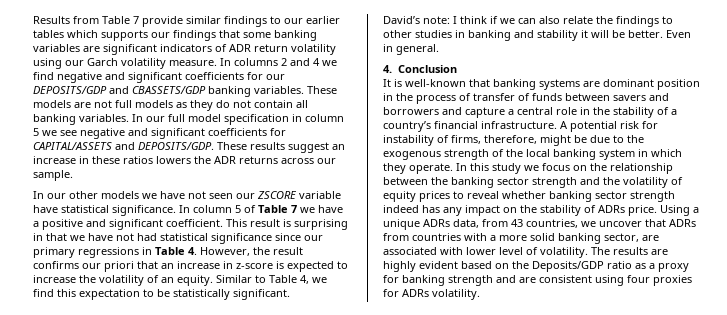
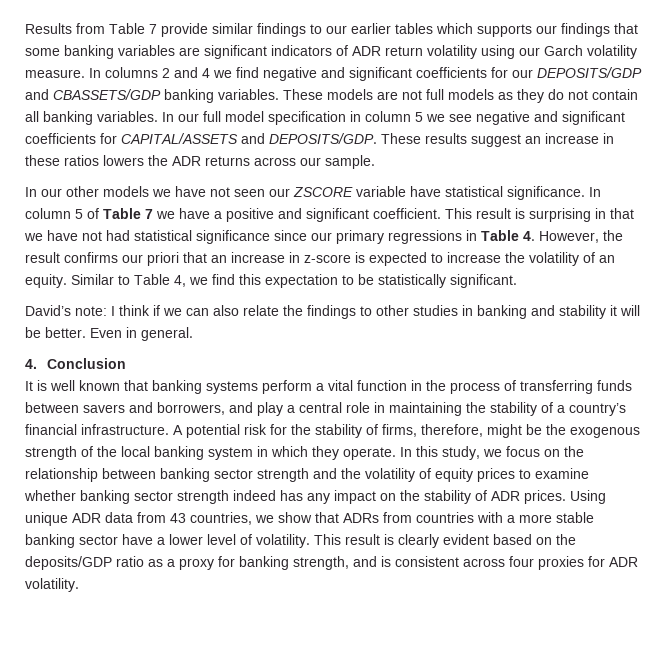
- It is well-known that banking systems are dominant position in the process of transfer of funds between savers and borrowers and capture a central role in the stability of a country’s financial infrastructure.
+ It is well known that banking systems perform a vital function in the process of transferring funds between savers and borrowers, and play a central role in maintaining the stability of a country’s financial infrastructure.
- A potential risk for instability of firms, therefore, might be due to the exogenous strength of the local banking system in which they operate.
+ A potential risk for the stability of firms, therefore, might be the exogenous strength of the local banking system in which they operate.
- In this study we focus on the relationship between the banking sector strength and the volatility of equity prices to reveal whether banking sector strength indeed has any impact on the stability of ADRs price. Using a unique ADRs data, from 43 countries, we uncover that ADRs from countries with a more solid banking sector, are associated with lower level of volatility. The results are highly evident based on the Deposits/GDP ratio as a proxy for banking strength and are consistent using four proxies for ADRs volatility.
+ In this study, we focus on the relationship between banking sector strength and the volatility of equity prices to examine whether banking sector strength indeed has any impact on the stability of ADR prices. Using unique ADR data from 43 countries, we show that ADRs from countries with a more stable banking sector have a lower level of volatility. This result is clearly evident based on the deposits/GDP ratio as a proxy for banking strength, and is consistent across four proxies for ADR volatility.

